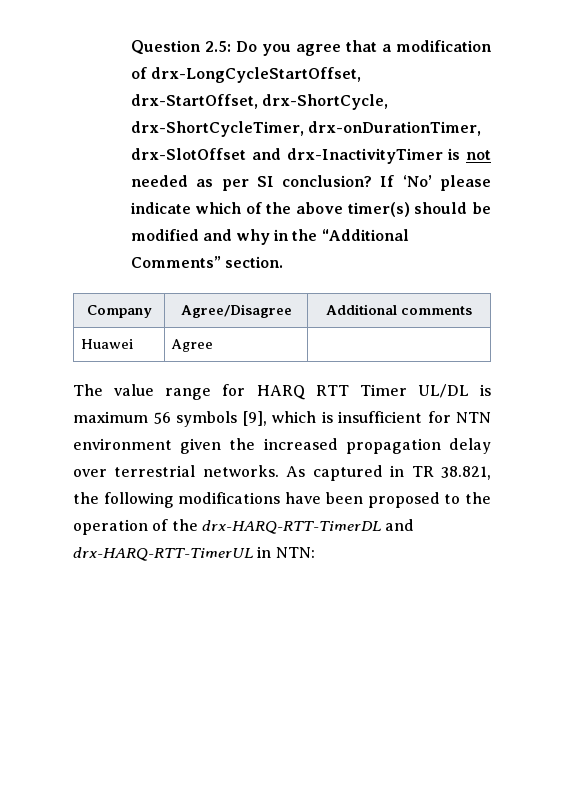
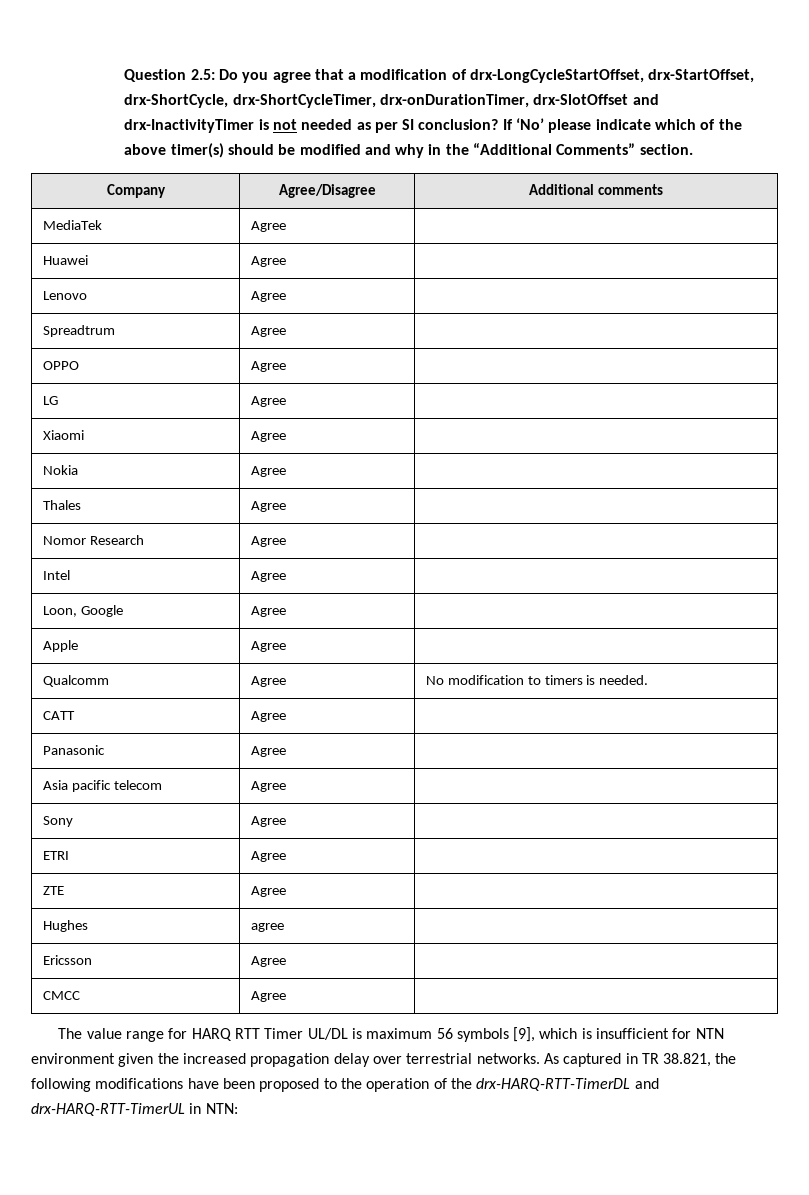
+ MediaTek | Agree |
+ Lenovo | Agree |
+ Spreadtrum | Agree |
+ OPPO | Agree |
+ LG | Agree |
+ Xiaomi | Agree |
+ Nokia | Agree |
+ Thales | Agree |
+ Nomor Research | Agree |
+ Intel | Agree |
+ Loon, Google | Agree |
+ Apple | Agree |
+ Qualcomm | Agree | No modification to timers is needed.
+ CATT | Agree |
+ Panasonic | Agree |
+ Asia pacific telecom | Agree |
+ Sony | Agree |
+ ETRI | Agree |
+ ZTE | Agree |
+ Hughes | agree |
+ Ericsson | Agree |
+ CMCC | Agree |

